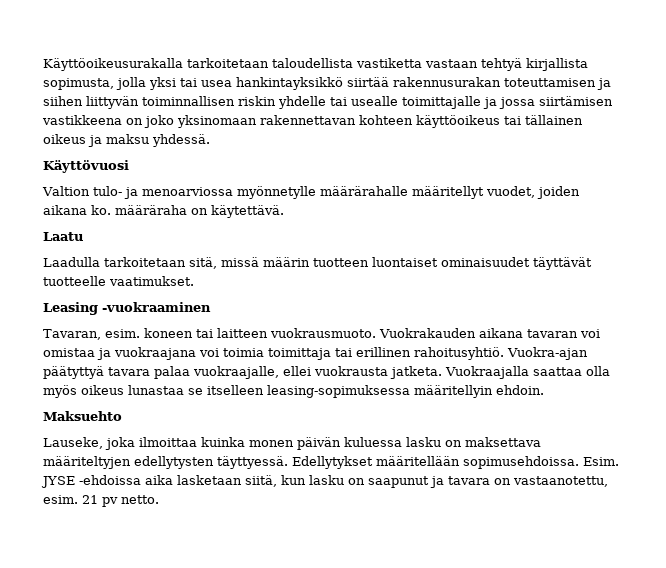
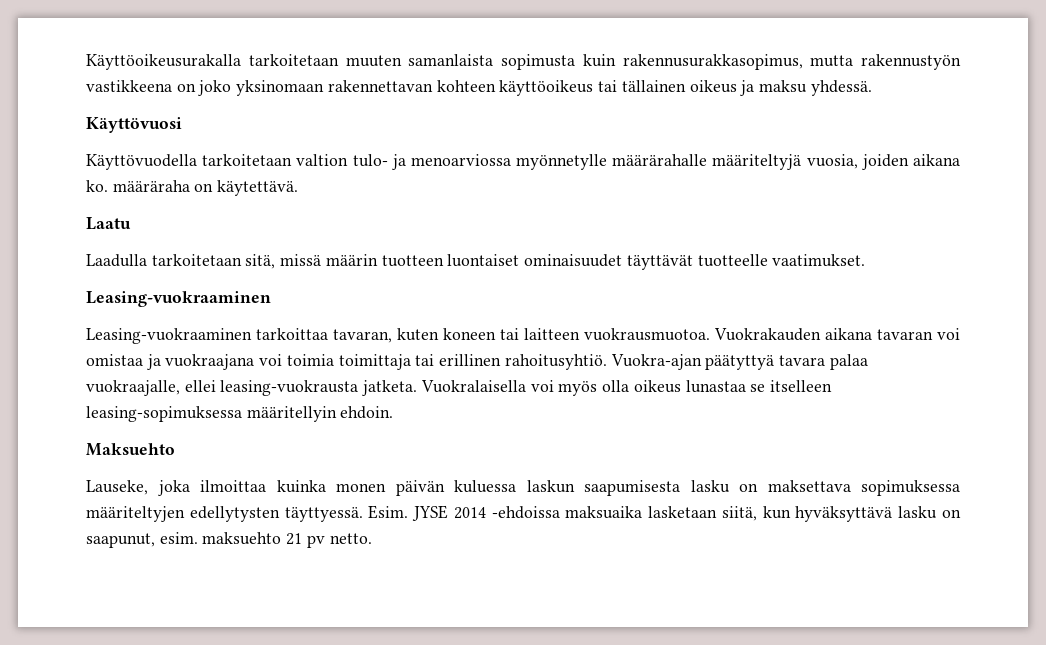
- Käyttöoikeusurakalla tarkoitetaan taloudellista vastiketta vastaan tehtyä kirjallista sopimusta, jolla yksi tai usea hankintayksikkö siirtää rakennusurakan toteuttamisen ja siihen liittyvän toiminnallisen riskin yhdelle tai usealle toimittajalle ja jossa siirtämisen vastikkeena on joko yksinomaan rakennettavan kohteen käyttöoikeus tai tällainen oikeus ja maksu yhdessä.
+ Käyttöoikeusurakalla tarkoitetaan muuten samanlaista sopimusta kuin rakennusurakkasopimus, mutta rakennustyön vastikkeena on joko yksinomaan rakennettavan kohteen käyttöoikeus tai tällainen oikeus ja maksu yhdessä.
- Valtion tulo- ja menoarviossa myönnetylle määrärahalle määritellyt vuodet, joiden aikana ko. määräraha on käytettävä.
+ Käyttövuodella tarkoitetaan valtion tulo- ja menoarviossa myönnetylle määrärahalle määriteltyjä vuosia, joiden aikana ko. määräraha on käytettävä.
  Laadulla tarkoitetaan sitä, missä määrin tuotteen luontaiset ominaisuudet täyttävät tuotteelle vaatimukset.
- Leasing -vuokraaminen
- Tavaran, esim. koneen tai laitteen vuokrausmuoto.
+ Leasing-vuokraaminen
+ Leasing-vuokraaminen tarkoittaa tavaran, kuten koneen tai laitteen vuokrausmuotoa.
- Vuokra-ajan päätyttyä tavara palaa vuokraajalle, ellei vuokrausta jatketa. Vuokraajalla saattaa olla myös oikeus lunastaa se itselleen leasing-sopimuksessa määritellyin ehdoin.
+ Vuokra-ajan päätyttyä tavara palaa vuokraajalle, ellei leasing-vuokrausta jatketa. Vuokralaisella voi myös olla oikeus lunastaa se itselleen leasing-sopimuksessa määritellyin ehdoin.
- Lauseke, joka ilmoittaa kuinka monen päivän kuluessa lasku on maksettava määriteltyjen edellytysten täyttyessä.
+ Lauseke, joka ilmoittaa kuinka monen päivän kuluessa laskun saapumisesta lasku on maksettava sopimuksessa määriteltyjen edellytysten täyttyessä.
- Edellytykset määritellään sopimusehdoissa. Esim. JYSE -ehdoissa aika lasketaan siitä, kun lasku on saapunut ja tavara on vastaanotettu, esim. 21 pv netto.
+ Esim. JYSE 2014 -ehdoissa maksuaika lasketaan siitä, kun hyväksyttävä lasku on saapunut, esim. maksuehto 21 pv netto.

